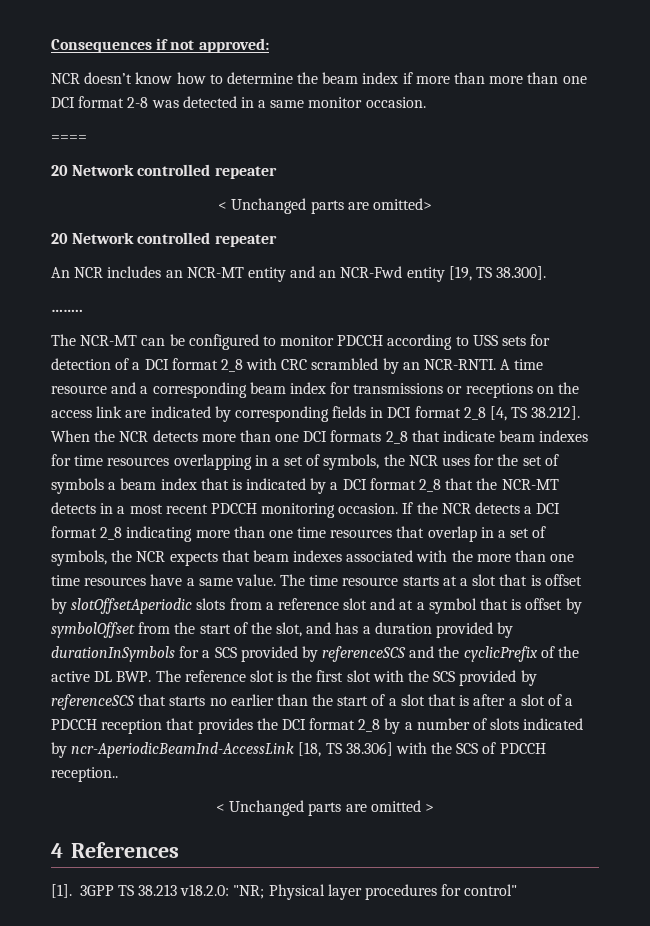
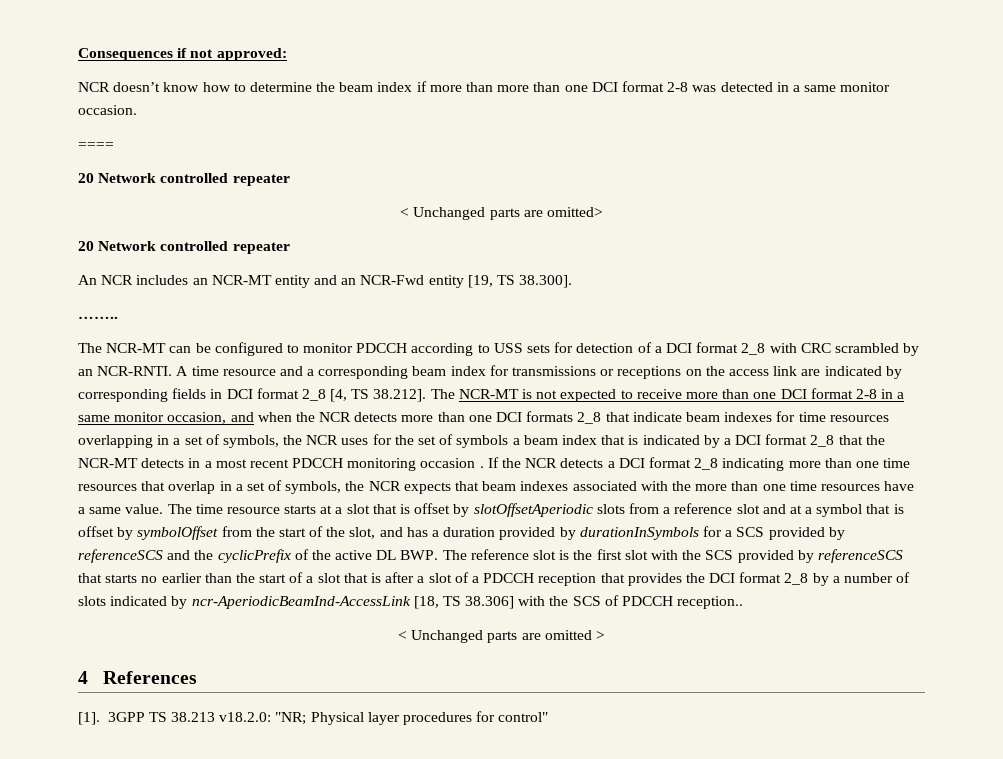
- A time resource and a corresponding beam index for transmissions or receptions on the access link are indicated by corresponding fields in DCI format 2_8 [4, TS 38.212]. When the NCR detects more than one DCI formats 2_8 that indicate beam indexes for time resources overlapping in a set of symbols, the NCR uses for the set of symbols a beam index that is indicated by a DCI format 2_8 that the NCR-MT detects in a most recent PDCCH monitoring occasion.
+ A time resource and a corresponding beam index for transmissions or receptions on the access link are indicated by corresponding fields in DCI format 2_8 [4, TS 38.212]. The NCR-MT is not expected to receive more than one DCI format 2-8 in a same monitor occasion, and when the NCR detects more than one DCI formats 2_8 that indicate beam indexes for time resources overlapping in a set of symbols, the NCR uses for the set of symbols a beam index that is indicated by a DCI format 2_8 that the NCR-MT detects in a most recent PDCCH monitoring occasion .

